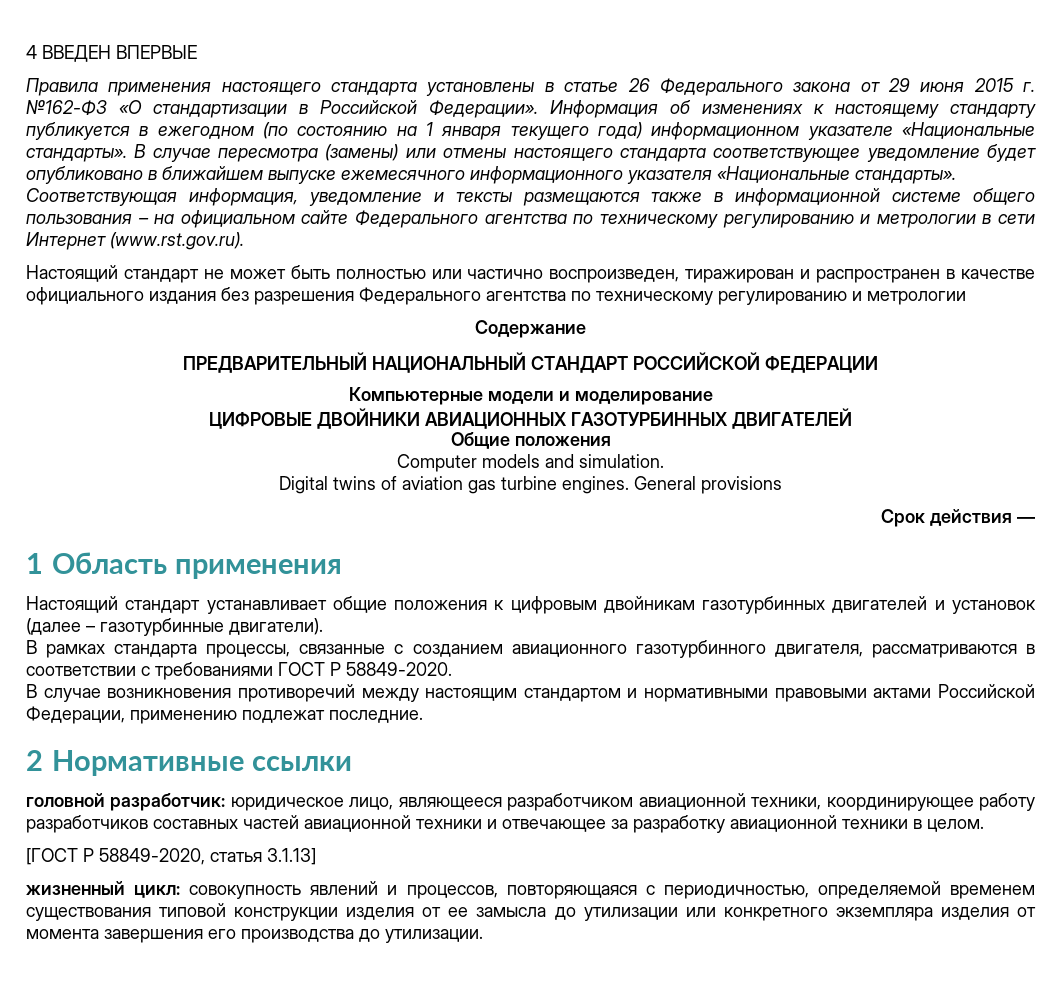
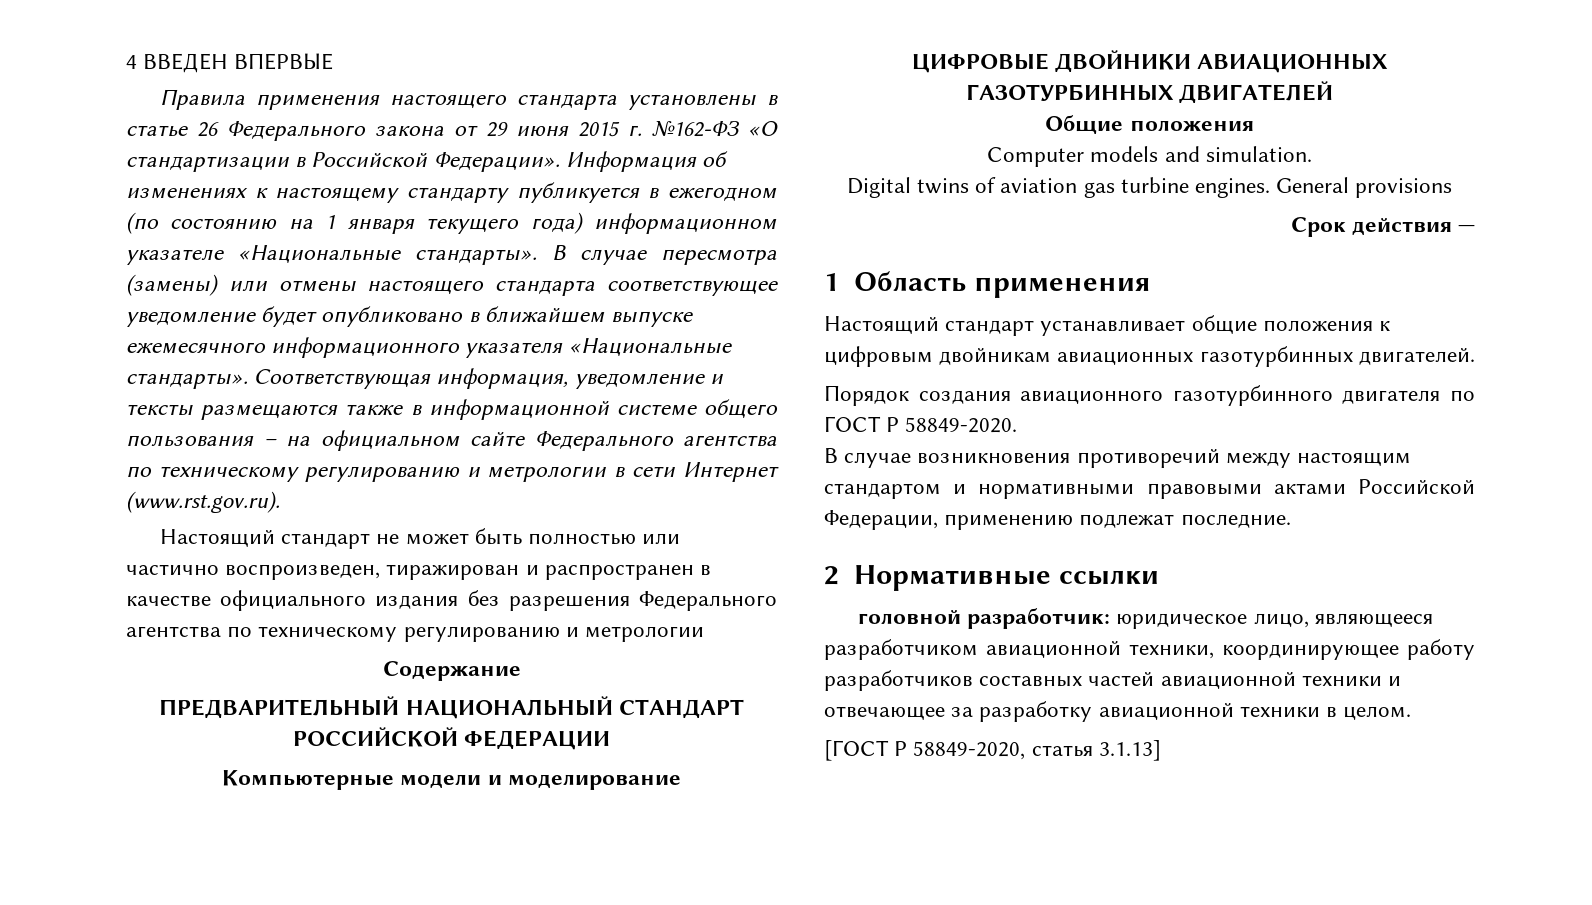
- Настоящий стандарт устанавливает общие положения к цифровым двойникам газотурбинных двигателей и установок (далее – газотурбинные двигатели).
- В рамках стандарта процессы, связанные с созданием авиационного газотурбинного двигателя, рассматриваются в соответствии с требованиями ГОСТ Р 58849-2020.
+ Настоящий стандарт устанавливает общие положения к цифровым двойникам авиационных газотурбинных двигателей.
+ Порядок создания авиационного газотурбинного двигателя по ГОСТ Р 58849-2020.
- жизненный цикл: совокупность явлений и процессов, повторяющаяся с периодичностью, определяемой временем существования типовой конструкции изделия от ее замысла до утилизации или конкретного экземпляра изделия от момента завершения его производства до утилизации.

